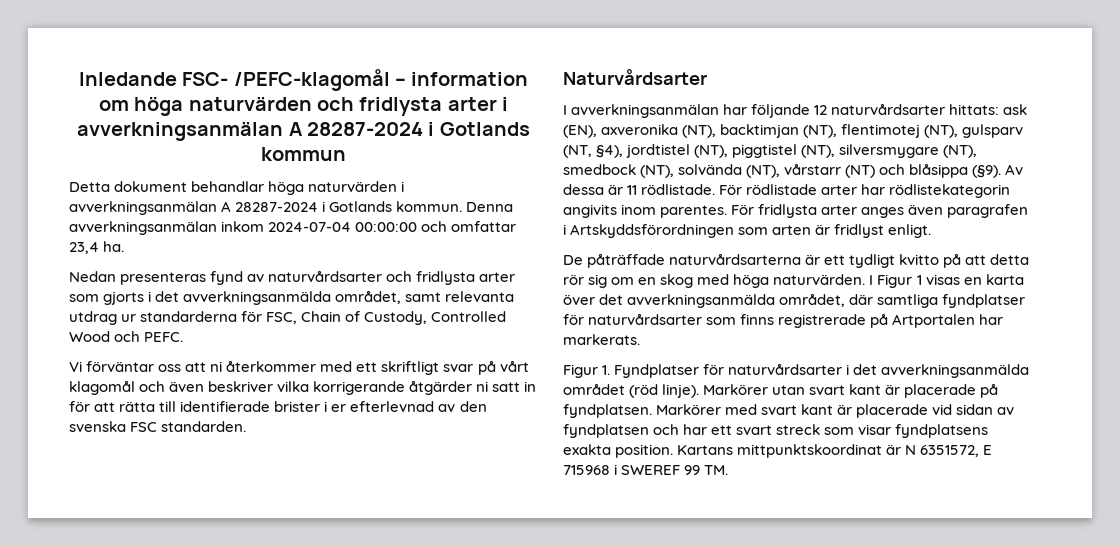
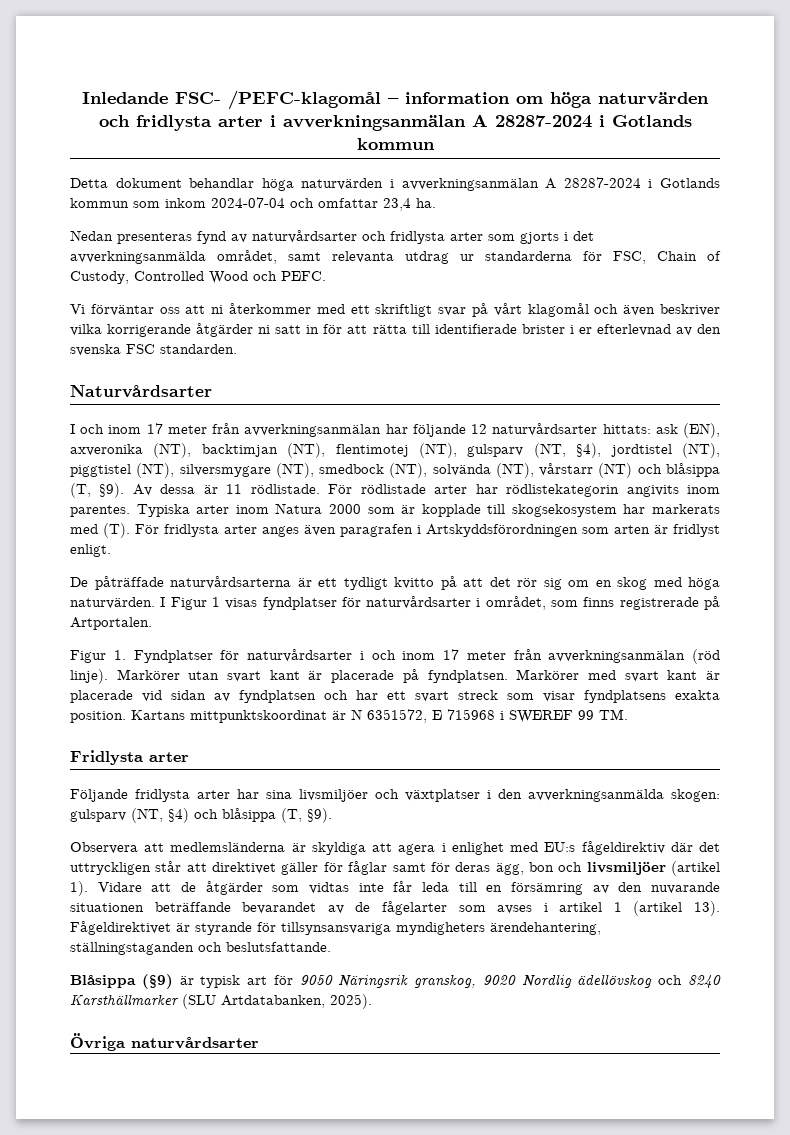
- Detta dokument behandlar höga naturvärden i avverkningsanmälan A 28287-2024 i Gotlands kommun. Denna avverkningsanmälan inkom 2024-07-04 00:00:00 och omfattar 23,4 ha.
+ Detta dokument behandlar höga naturvärden i avverkningsanmälan A 28287-2024 i Gotlands kommun som inkom 2024-07-04 och omfattar 23,4 ha.
- I avverkningsanmälan har följande 12 naturvårdsarter hittats: ask (EN), axveronika (NT), backtimjan (NT), flentimotej (NT), gulsparv (NT, §4), jordtistel (NT), piggtistel (NT), silversmygare (NT), smedbock (NT), solvända (NT), vårstarr (NT) och blåsippa (§9).
+ I och inom 17 meter från avverkningsanmälan har följande 12 naturvårdsarter hittats: ask (EN), axveronika (NT), backtimjan (NT), flentimotej (NT), gulsparv (NT, §4), jordtistel (NT), piggtistel (NT), silversmygare (NT), smedbock (NT), solvända (NT), vårstarr (NT) och blåsippa (T, §9).
- För fridlysta arter anges även paragrafen i Artskyddsförordningen som arten är fridlyst enligt.
+ Typiska arter inom Natura 2000 som är kopplade till skogsekosystem har markerats med (T). För fridlysta arter anges även paragrafen i Artskyddsförordningen som arten är fridlyst enligt.
- De påträffade naturvårdsarterna är ett tydligt kvitto på att detta rör sig om en skog med höga naturvärden.
+ De påträffade naturvårdsarterna är ett tydligt kvitto på att det rör sig om en skog med höga naturvärden.
- I Figur 1 visas en karta över det avverkningsanmälda området, där samtliga fyndplatser för naturvårdsarter som finns registrerade på Artportalen har markerats.
+ I Figur 1 visas fyndplatser för naturvårdsarter i området, som finns registrerade på Artportalen.
- Figur 1. Fyndplatser för naturvårdsarter i det avverkningsanmälda området (röd linje).
+ Figur 1. Fyndplatser för naturvårdsarter i och inom 17 meter från avverkningsanmälan (röd linje).
+ Fridlysta arter
+ Följande fridlysta arter har sina livsmiljöer och växtplatser i den avverkningsanmälda skogen: gulsparv (NT, §4) och blåsippa (T, §9).
+ Observera att medlemsländerna är skyldiga att agera i enlighet med EU:s fågeldirektiv där det uttryckligen står att direktivet gäller för fåglar samt för deras ägg, bon och livsmiljöer (artikel 1). Vidare att de åtgärder som vidtas inte får leda till en försämring av den nuvarande situationen beträffande bevarandet av de fågelarter som avses i artikel 1 (artikel 13). Fågeldirektivet är styrande för tillsynsansvariga myndigheters ärendehantering, ställningstaganden och beslutsfattande.
+ Blåsippa (§9) är typisk art för 9050 Näringsrik granskog, 9020 Nordlig ädellövskog och 8240 Karsthällmarker (SLU Artdatabanken, 2025).
+ Övriga naturvårdsarter

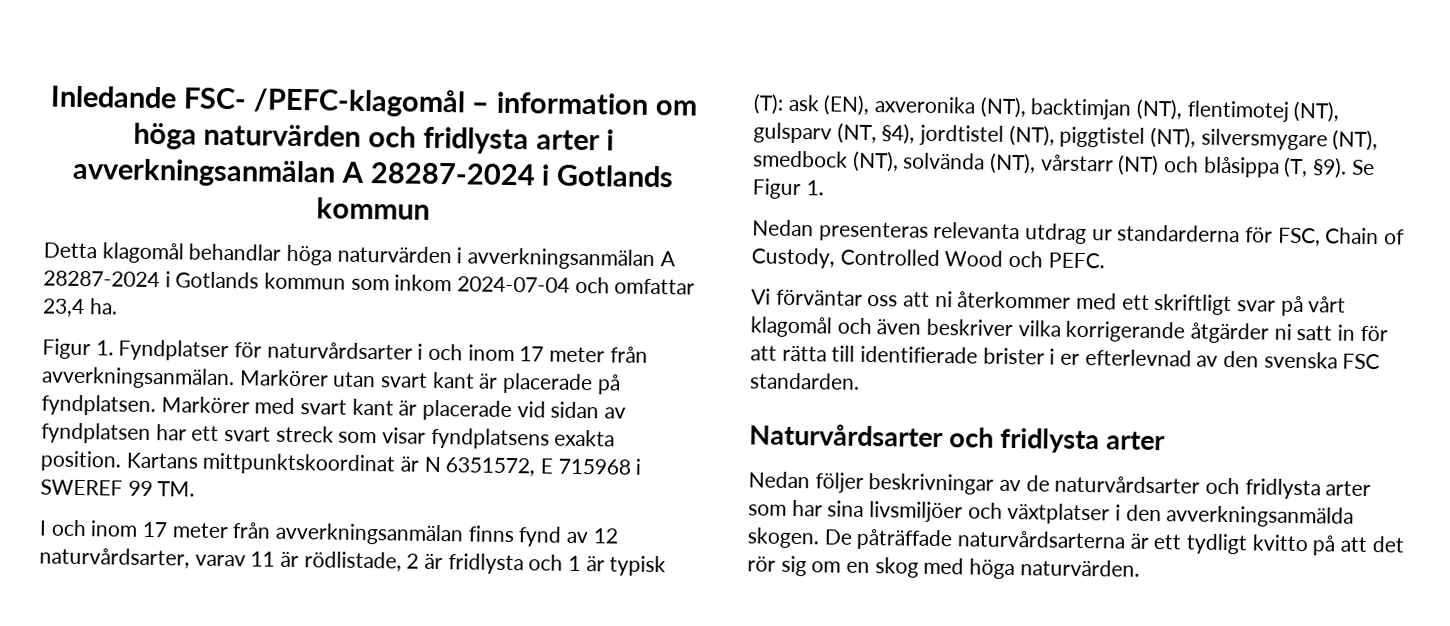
- Detta dokument behandlar höga naturvärden i avverkningsanmälan A 28287-2024 i Gotlands kommun som inkom 2024-07-04 och omfattar 23,4 ha.
+ Detta klagomål behandlar höga naturvärden i avverkningsanmälan A 28287-2024 i Gotlands kommun som inkom 2024-07-04 och omfattar 23,4 ha.
- Nedan presenteras fynd av naturvårdsarter och fridlysta arter som gjorts i det avverkningsanmälda området, samt relevanta utdrag ur standarderna för FSC, Chain of Custody, Controlled Wood och PEFC.
+ Figur 1. Fyndplatser för naturvårdsarter i och inom 17 meter från avverkningsanmälan. Markörer utan svart kant är placerade på fyndplatsen. Markörer med svart kant är placerade vid sidan av fyndplatsen har ett svart streck som visar fyndplatsens exakta position. Kartans mittpunktskoordinat är N 6351572, E 715968 i SWEREF 99 TM.
+ I och inom 17 meter från avverkningsanmälan finns fynd av 12 naturvårdsarter, varav 11 är rödlistade, 2 är fridlysta och 1 är typisk (T): ask (EN), axveronika (NT), backtimjan (NT), flentimotej (NT), gulsparv (NT, §4), jordtistel (NT), piggtistel (NT), silversmygare (NT), smedbock (NT), solvända (NT), vårstarr (NT) och blåsippa (T, §9). Se Figur 1.
+ Nedan presenteras relevanta utdrag ur standarderna för FSC, Chain of Custody, Controlled Wood och PEFC.
- Naturvårdsarter
- I och inom 17 meter från avverkningsanmälan har följande 12 naturvårdsarter hittats: ask (EN), axveronika (NT), backtimjan (NT), flentimotej (NT), gulsparv (NT, §4), jordtistel (NT), piggtistel (NT), silversmygare (NT), smedbock (NT), solvända (NT), vårstarr (NT) och blåsippa (T, §9). Av dessa är 11 rödlistade. För rödlistade arter har rödlistekategorin angivits inom parentes. Typiska arter inom Natura 2000 som är kopplade till skogsekosystem har markerats med (T). För fridlysta arter anges även paragrafen i Artskyddsförordningen som arten är fridlyst enligt.
- De påträffade naturvårdsarterna är ett tydligt kvitto på att det rör sig om en skog med höga naturvärden. I Figur 1 visas fyndplatser för naturvårdsarter i området, som finns registrerade på Artportalen.
- Figur 1. Fyndplatser för naturvårdsarter i och inom 17 meter från avverkningsanmälan (röd linje). Markörer utan svart kant är placerade på fyndplatsen. Markörer med svart kant är placerade vid sidan av fyndplatsen och har ett svart streck som visar fyndplatsens exakta position. Kartans mittpunktskoordinat är N 6351572, E 715968 i SWEREF 99 TM.
- Fridlysta arter
- Följande fridlysta arter har sina livsmiljöer och växtplatser i den avverkningsanmälda skogen: gulsparv (NT, §4) och blåsippa (T, §9).
- Observera att medlemsländerna är skyldiga att agera i enlighet med EU:s fågeldirektiv där det uttryckligen står att direktivet gäller för fåglar samt för deras ägg, bon och livsmiljöer (artikel 1). Vidare att de åtgärder som vidtas inte får leda till en försämring av den nuvarande situationen beträffande bevarandet av de fågelarter som avses i artikel 1 (artikel 13). Fågeldirektivet är styrande för tillsynsansvariga myndigheters ärendehantering, ställningstaganden och beslutsfattande.
- Blåsippa (§9) är typisk art för 9050 Näringsrik granskog, 9020 Nordlig ädellövskog och 8240 Karsthällmarker (SLU Artdatabanken, 2025).
- Övriga naturvårdsarter
+ Naturvårdsarter och fridlysta arter
+ Nedan följer beskrivningar av de naturvårdsarter och fridlysta arter som har sina livsmiljöer och växtplatser i den avverkningsanmälda skogen. De påträffade naturvårdsarterna är ett tydligt kvitto på att det rör sig om en skog med höga naturvärden.

